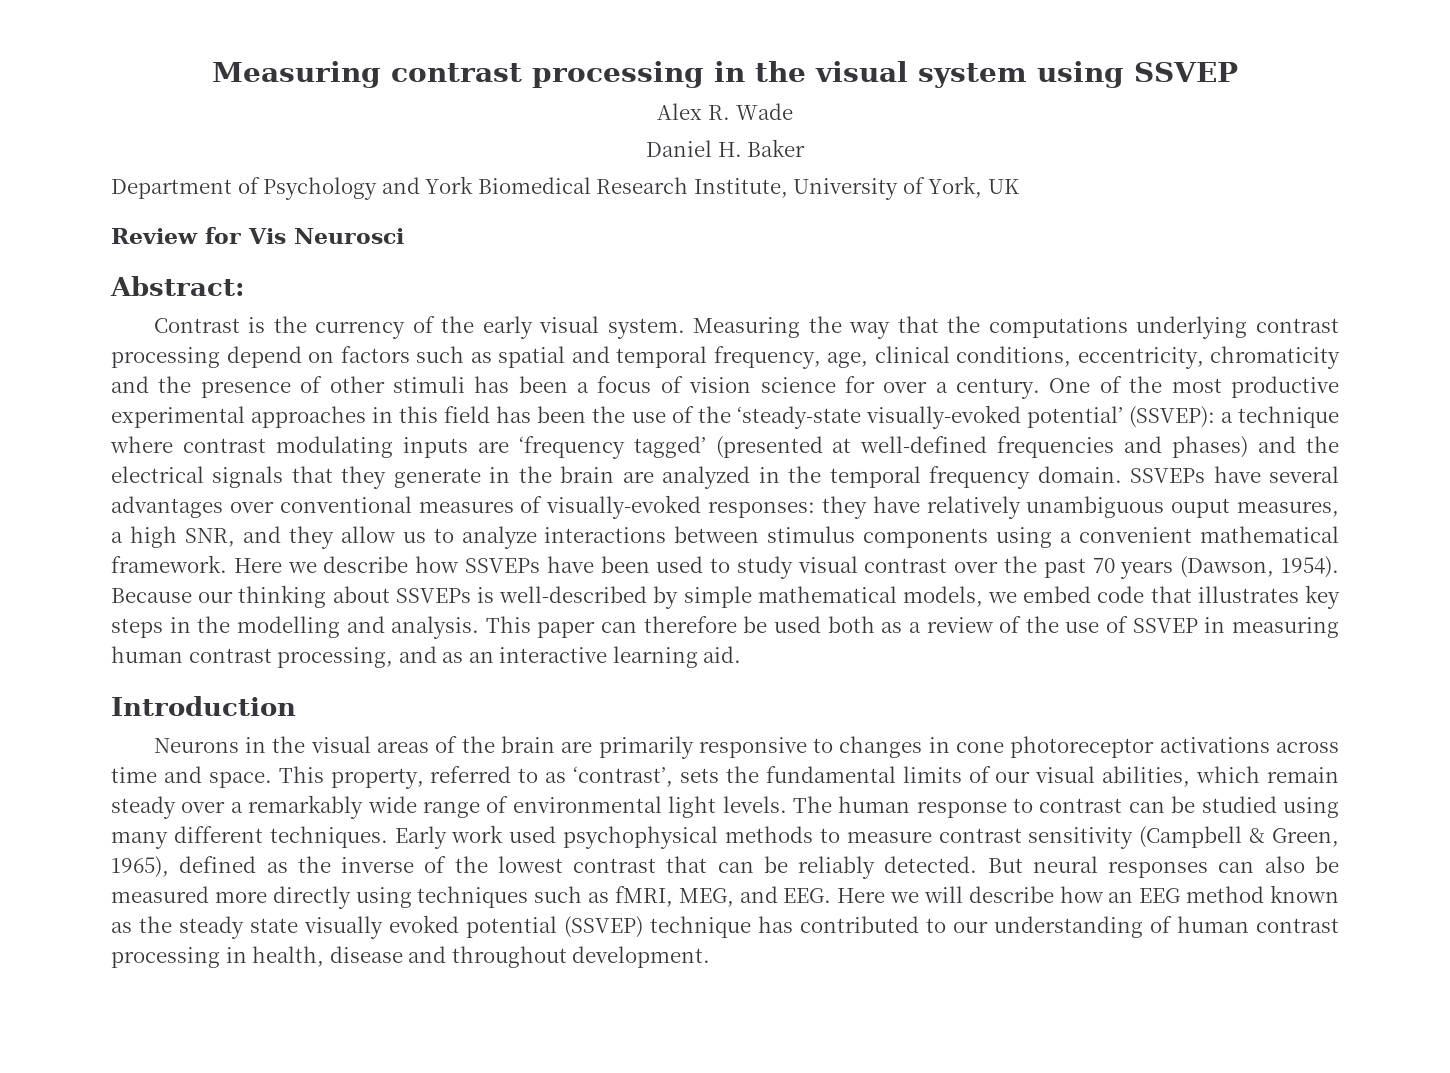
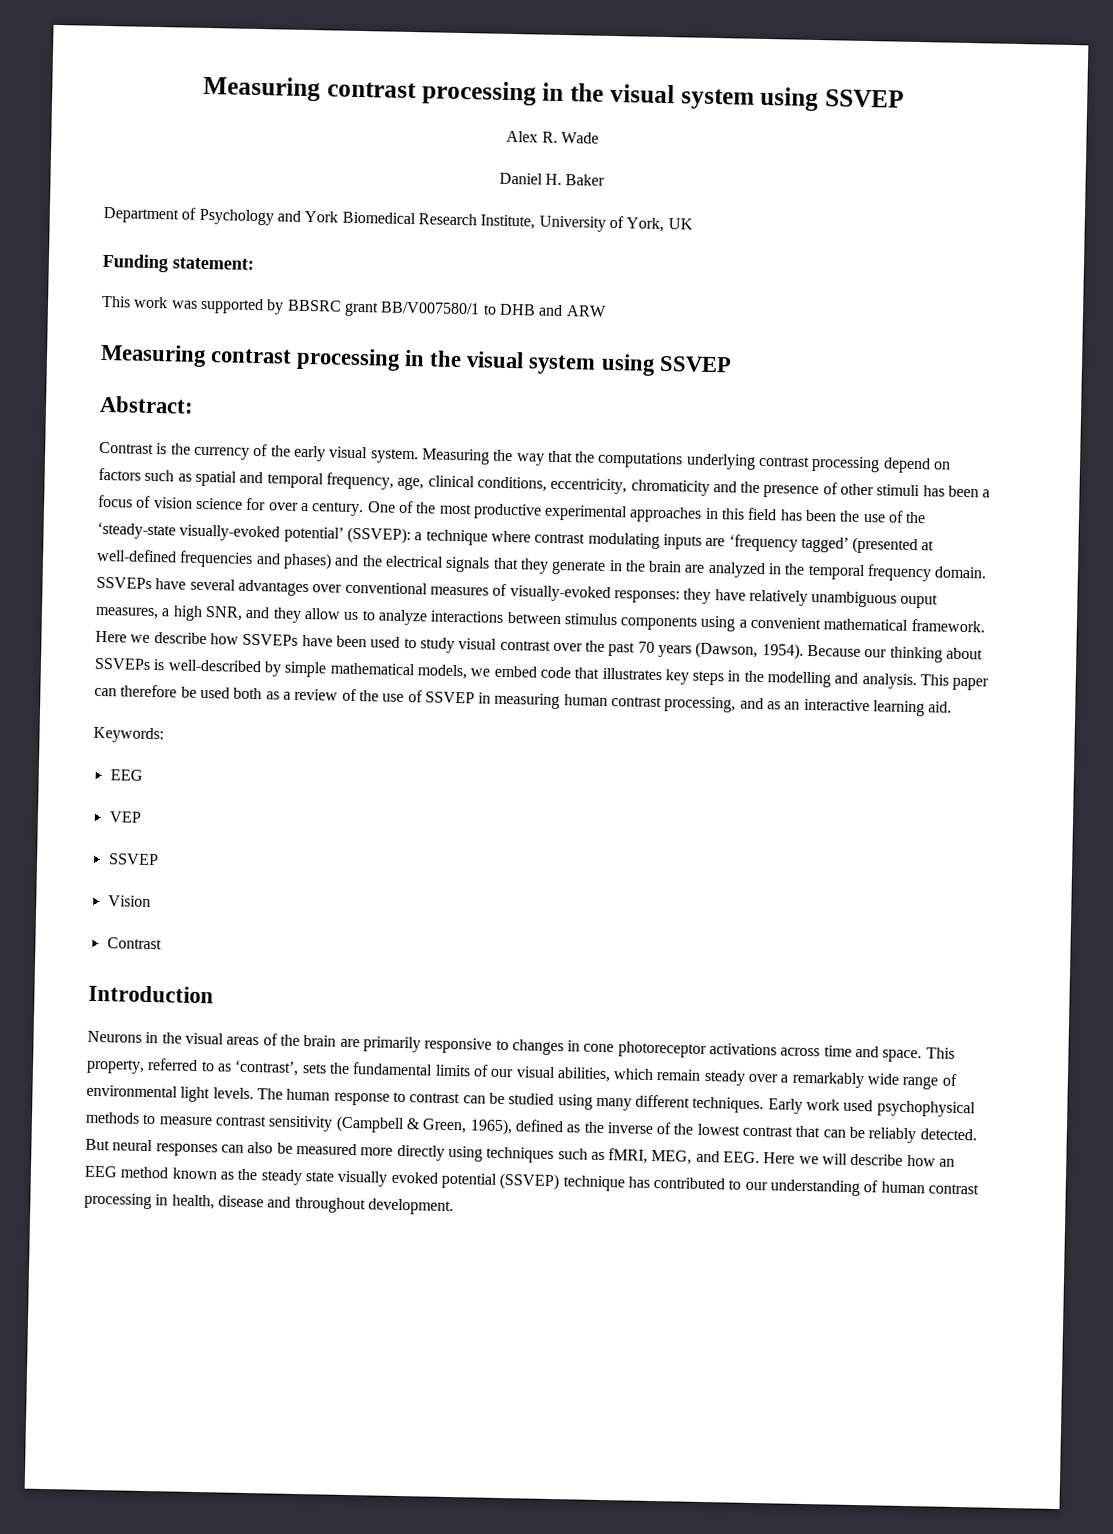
- Review for Vis Neurosci
+ Funding statement:
+ This work was supported by BBSRC grant BB/V007580/1 to DHB and ARW
+ Measuring contrast processing in the visual system using SSVEP
+ Keywords:
+ EEG
+ VEP
+ SSVEP
+ Vision
+ Contrast

